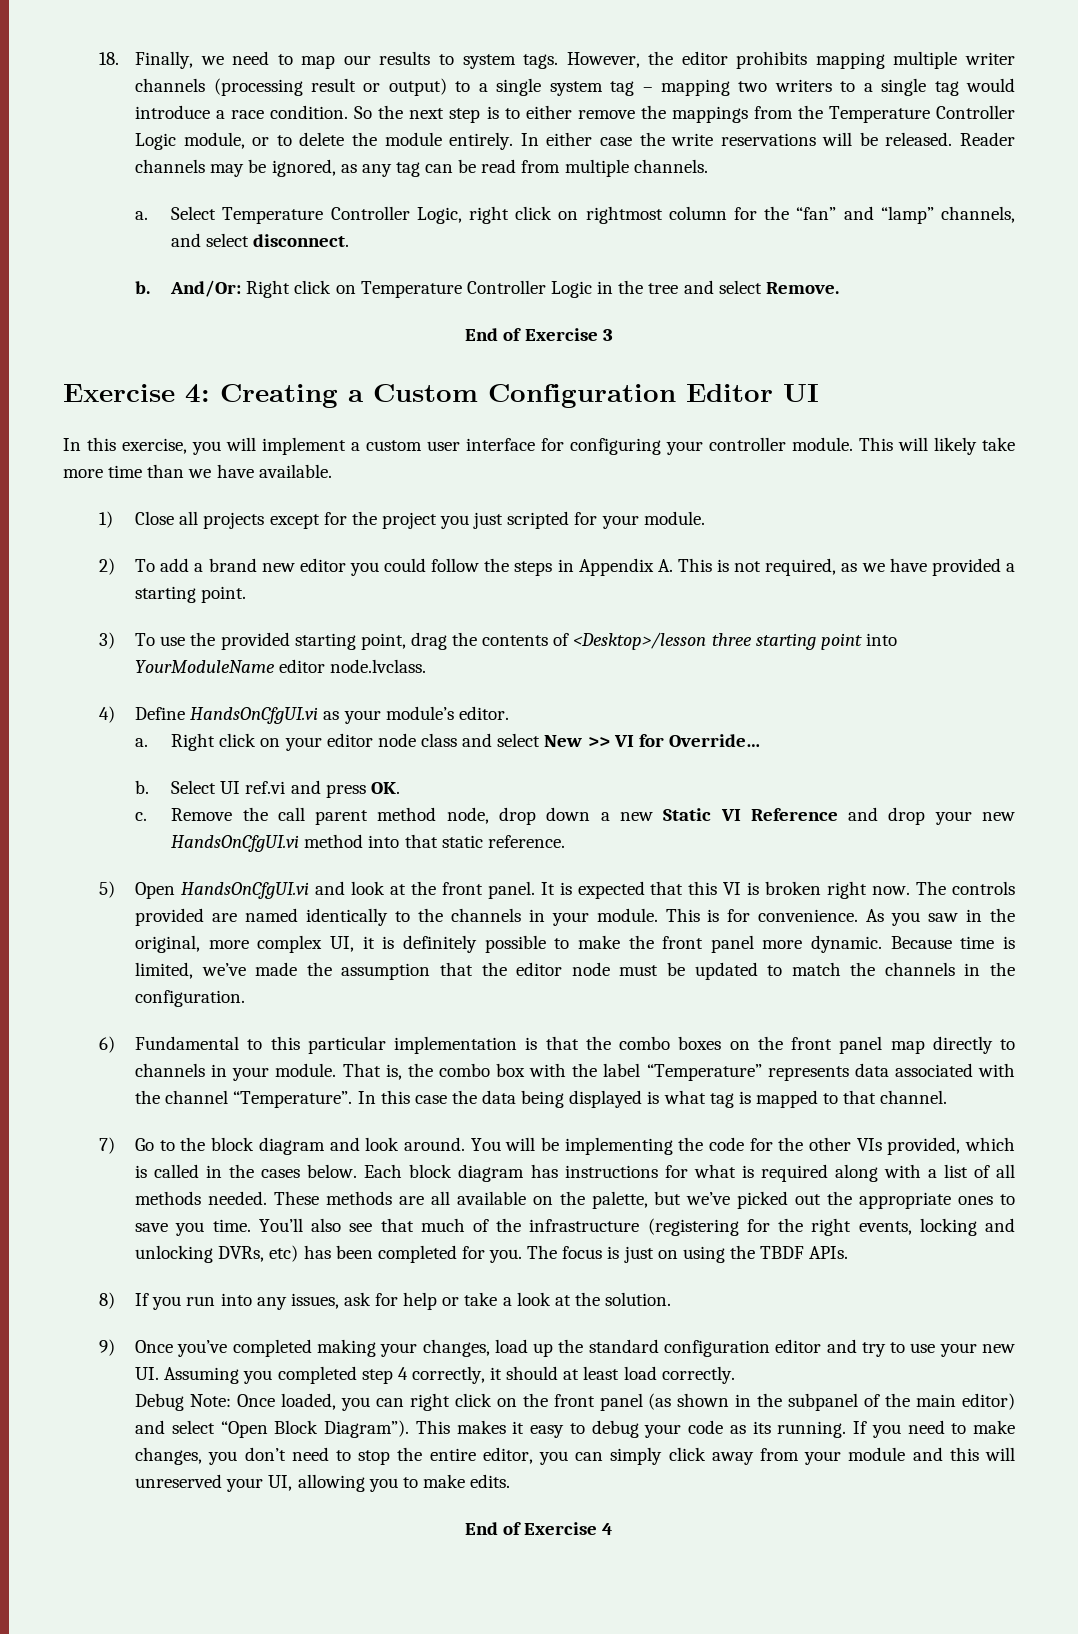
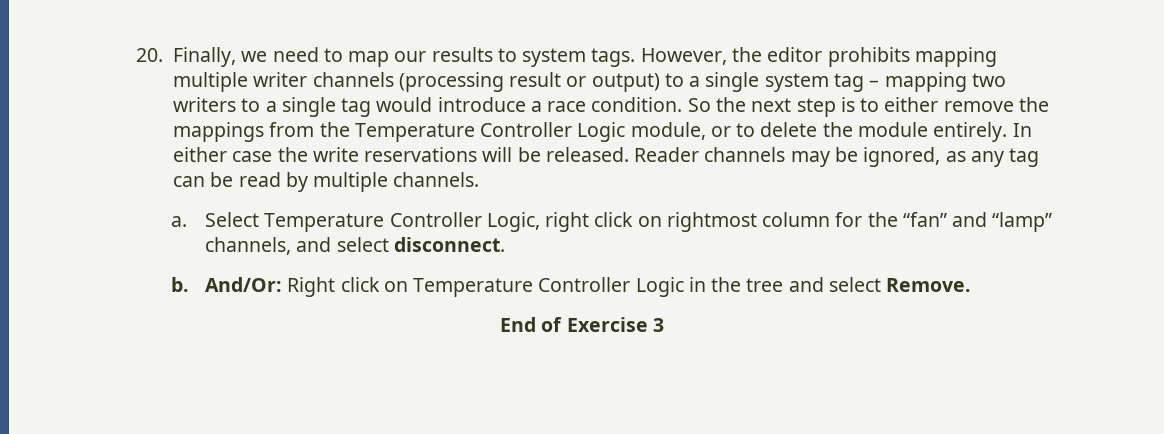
- 18. Finally, we need to map our results to system tags.
+ 20. Finally, we need to map our results to system tags.
- Reader channels may be ignored, as any tag can be read from multiple channels.
+ Reader channels may be ignored, as any tag can be read by multiple channels.
- Exercise 4: Creating a Custom Configuration Editor UI
- In this exercise, you will implement a custom user interface for configuring your controller module. This will likely take more time than we have available.
- 1) Close all projects except for the project you just scripted for your module.
- 2) To add a brand new editor you could follow the steps in Appendix A. This is not required, as we have provided a starting point.
- 3) To use the provided starting point, drag the contents of <Desktop>/lesson three starting point into YourModuleName editor node.lvclass.
- 4) Define HandsOnCfgUI.vi as your module’s editor.
- a. Right click on your editor node class and select New >> VI for Override…
- b. Select UI ref.vi and press OK.
- c. Remove the call parent method node, drop down a new Static VI Reference and drop your new HandsOnCfgUI.vi method into that static reference.
- 5) Open HandsOnCfgUI.vi and look at the front panel. It is expected that this VI is broken right now. The controls provided are named identically to the channels in your module. This is for convenience. As you saw in the original, more complex UI, it is definitely possible to make the front panel more dynamic. Because time is limited, we’ve made the assumption that the editor node must be updated to match the channels in the configuration.
- 6) Fundamental to this particular implementation is that the combo boxes on the front panel map directly to channels in your module. That is, the combo box with the label “Temperature” represents data associated with the channel “Temperature”. In this case the data being displayed is what tag is mapped to that channel.
- 7) Go to the block diagram and look around. You will be implementing the code for the other VIs provided, which is called in the cases below. Each block diagram has instructions for what is required along with a list of all methods needed. These methods are all available on the palette, but we’ve picked out the appropriate ones to save you time. You’ll also see that much of the infrastructure (registering for the right events, locking and unlocking DVRs, etc) has been completed for you. The focus is just on using the TBDF APIs.
- 8) If you run into any issues, ask for help or take a look at the solution.
- 9) Once you’ve completed making your changes, load up the standard configuration editor and try to use your new UI. Assuming you completed step 4 correctly, it should at least load correctly.
- Debug Note: Once loaded, you can right click on the front panel (as shown in the subpanel of the main editor) and select “Open Block Diagram”). This makes it easy to debug your code as its running. If you need to make changes, you don’t need to stop the entire editor, you can simply click away from your module and this will unreserved your UI, allowing you to make edits.
- End of Exercise 4

